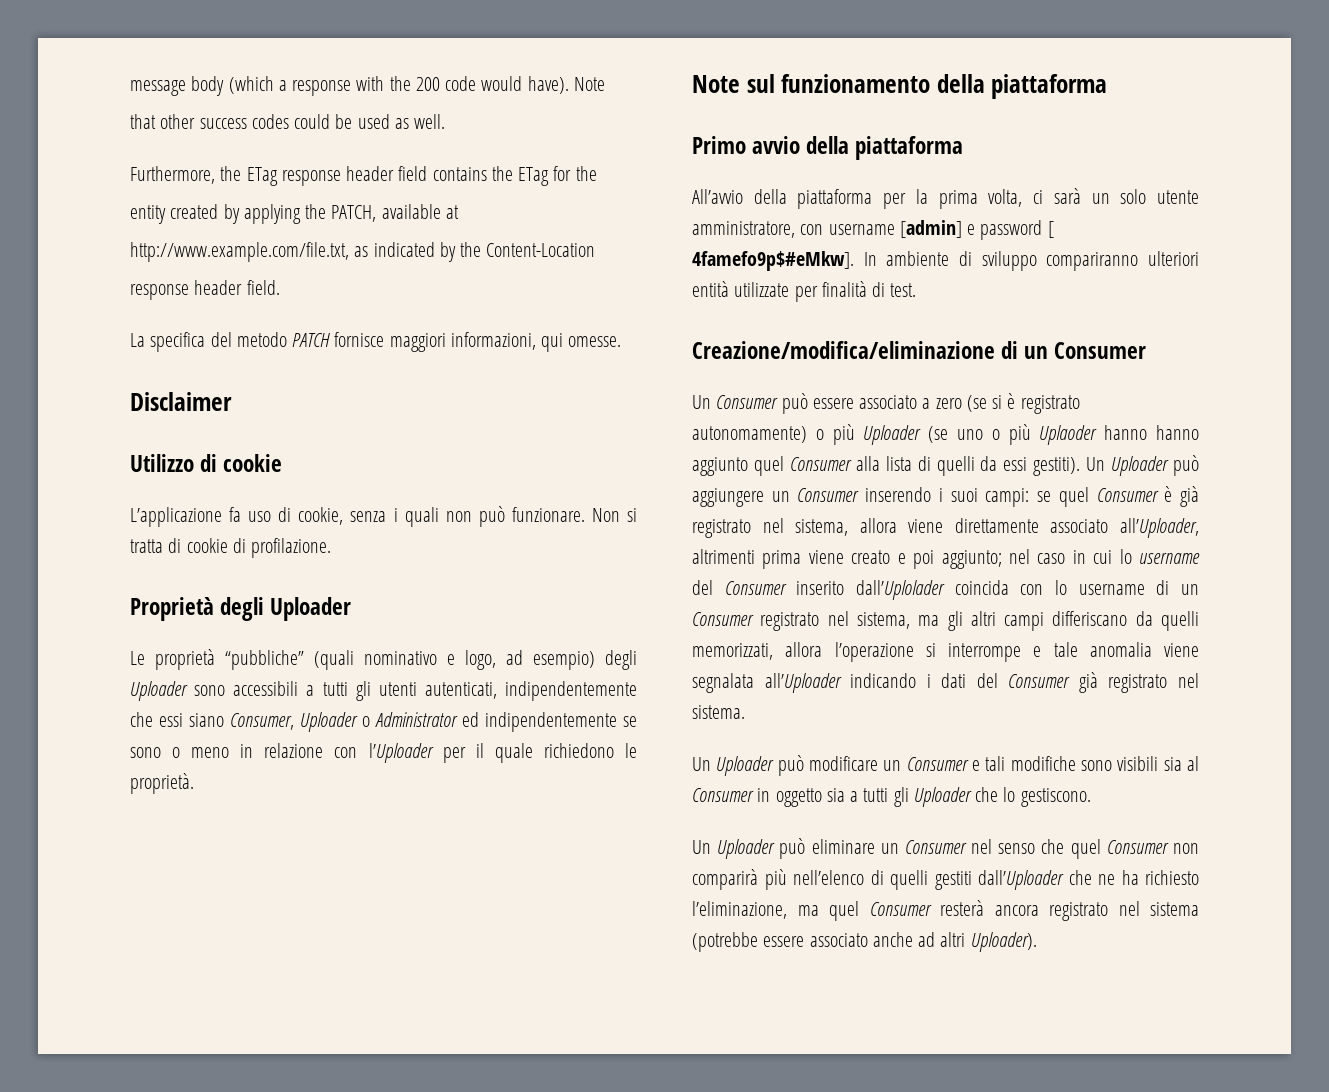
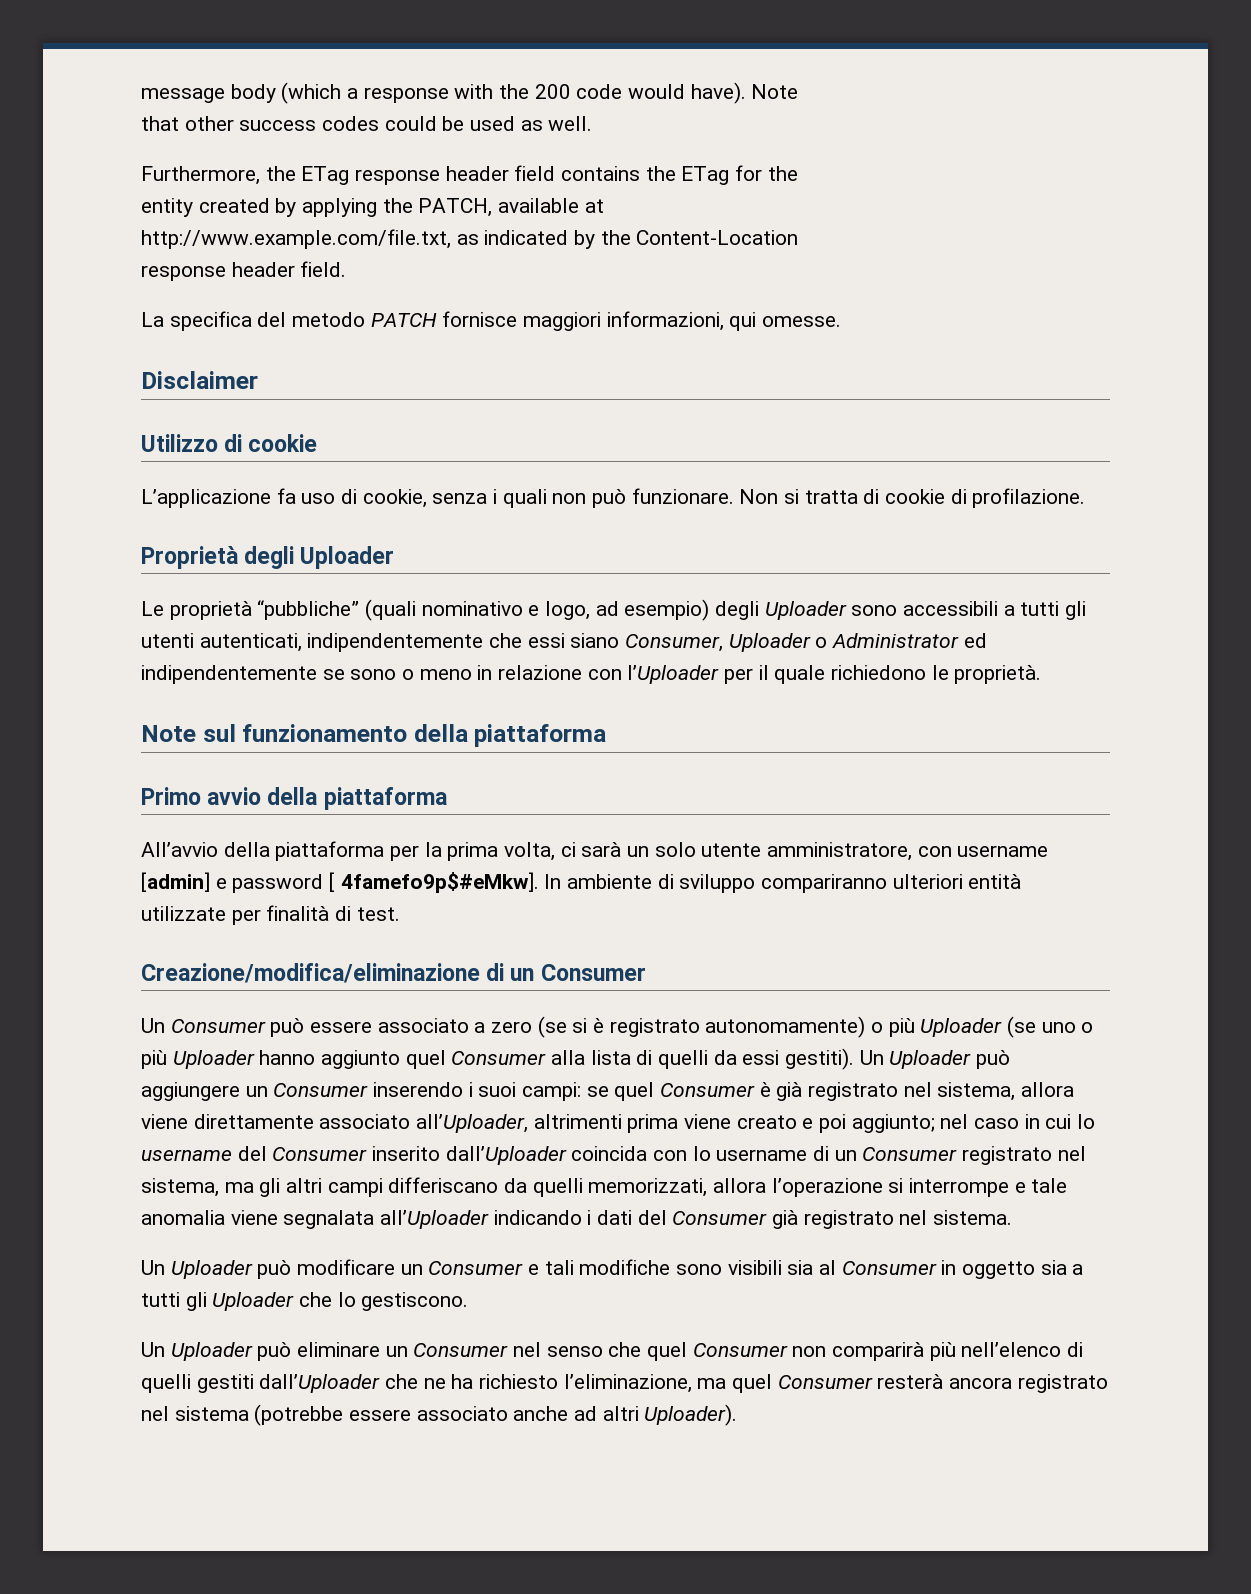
- Un Consumer può essere associato a zero (se si è registrato autonomamente) o più Uploader (se uno o più Uplaoder hanno hanno aggiunto quel Consumer alla lista di quelli da essi gestiti).
+ Un Consumer può essere associato a zero (se si è registrato autonomamente) o più Uploader (se uno o più Uploader hanno aggiunto quel Consumer alla lista di quelli da essi gestiti).
- nel caso in cui lo username del Consumer inserito dall’Uplolader coincida con lo username di un Consumer registrato nel sistema, ma gli altri campi differiscano da quelli memorizzati, allora l’operazione si interrompe e tale anomalia viene segnalata all’Uploader indicando i dati del Consumer già registrato nel sistema.
+ nel caso in cui lo username del Consumer inserito dall’Uploader coincida con lo username di un Consumer registrato nel sistema, ma gli altri campi differiscano da quelli memorizzati, allora l’operazione si interrompe e tale anomalia viene segnalata all’Uploader indicando i dati del Consumer già registrato nel sistema.

